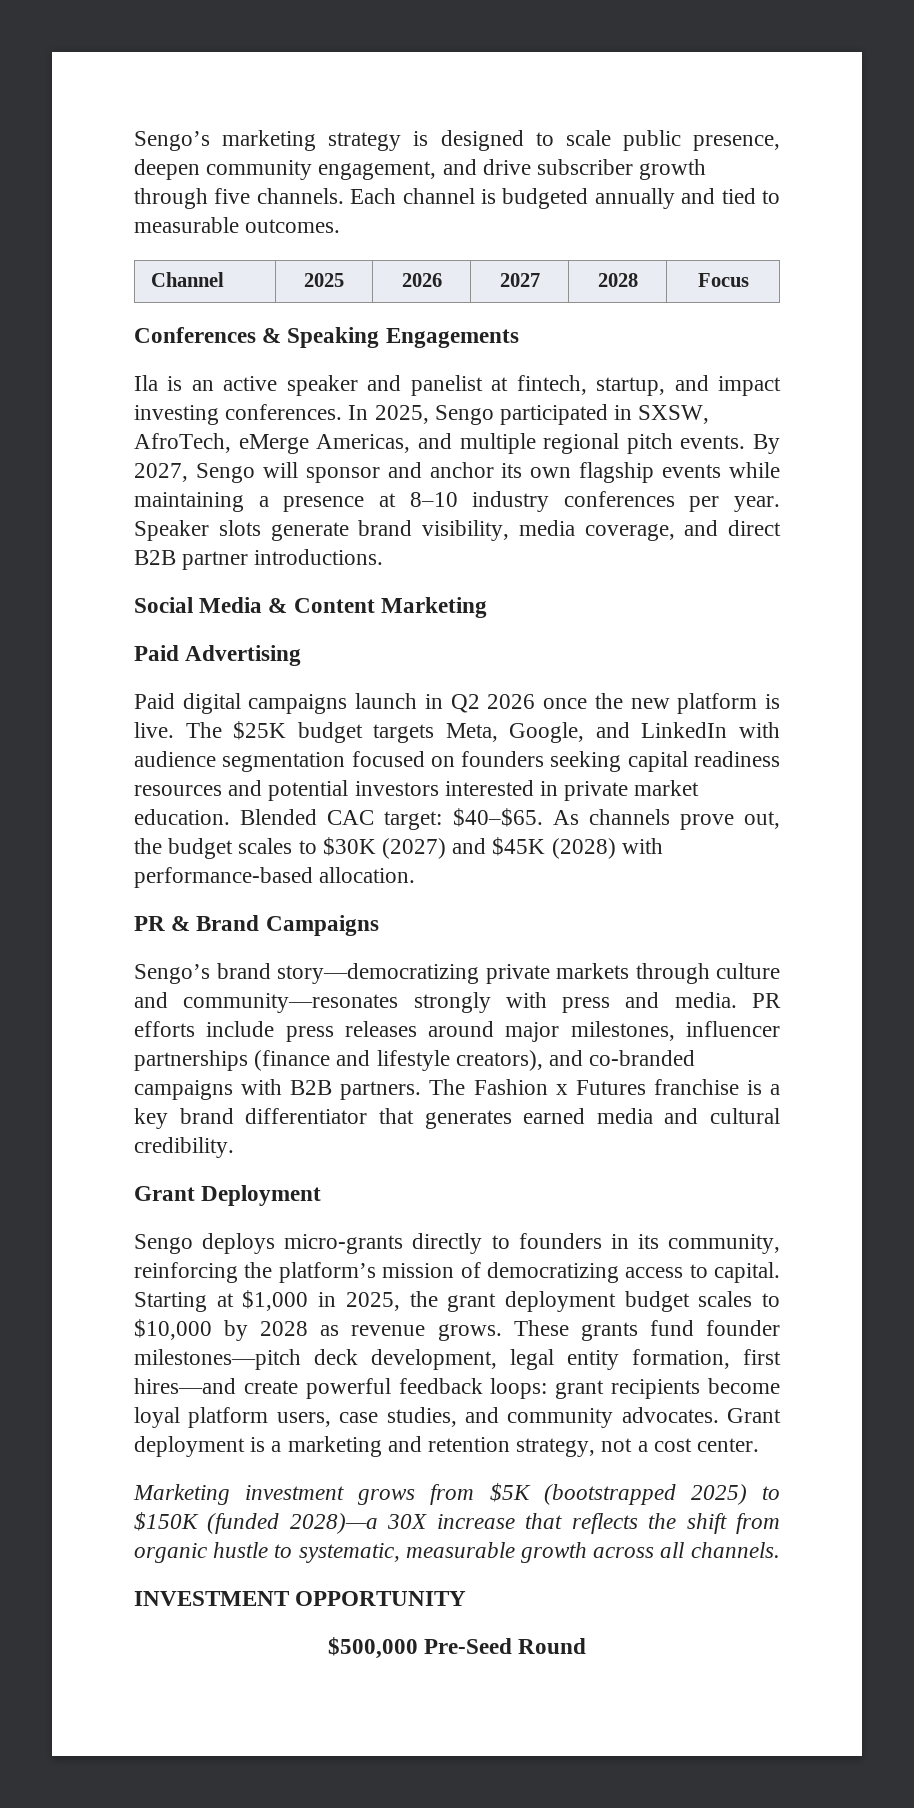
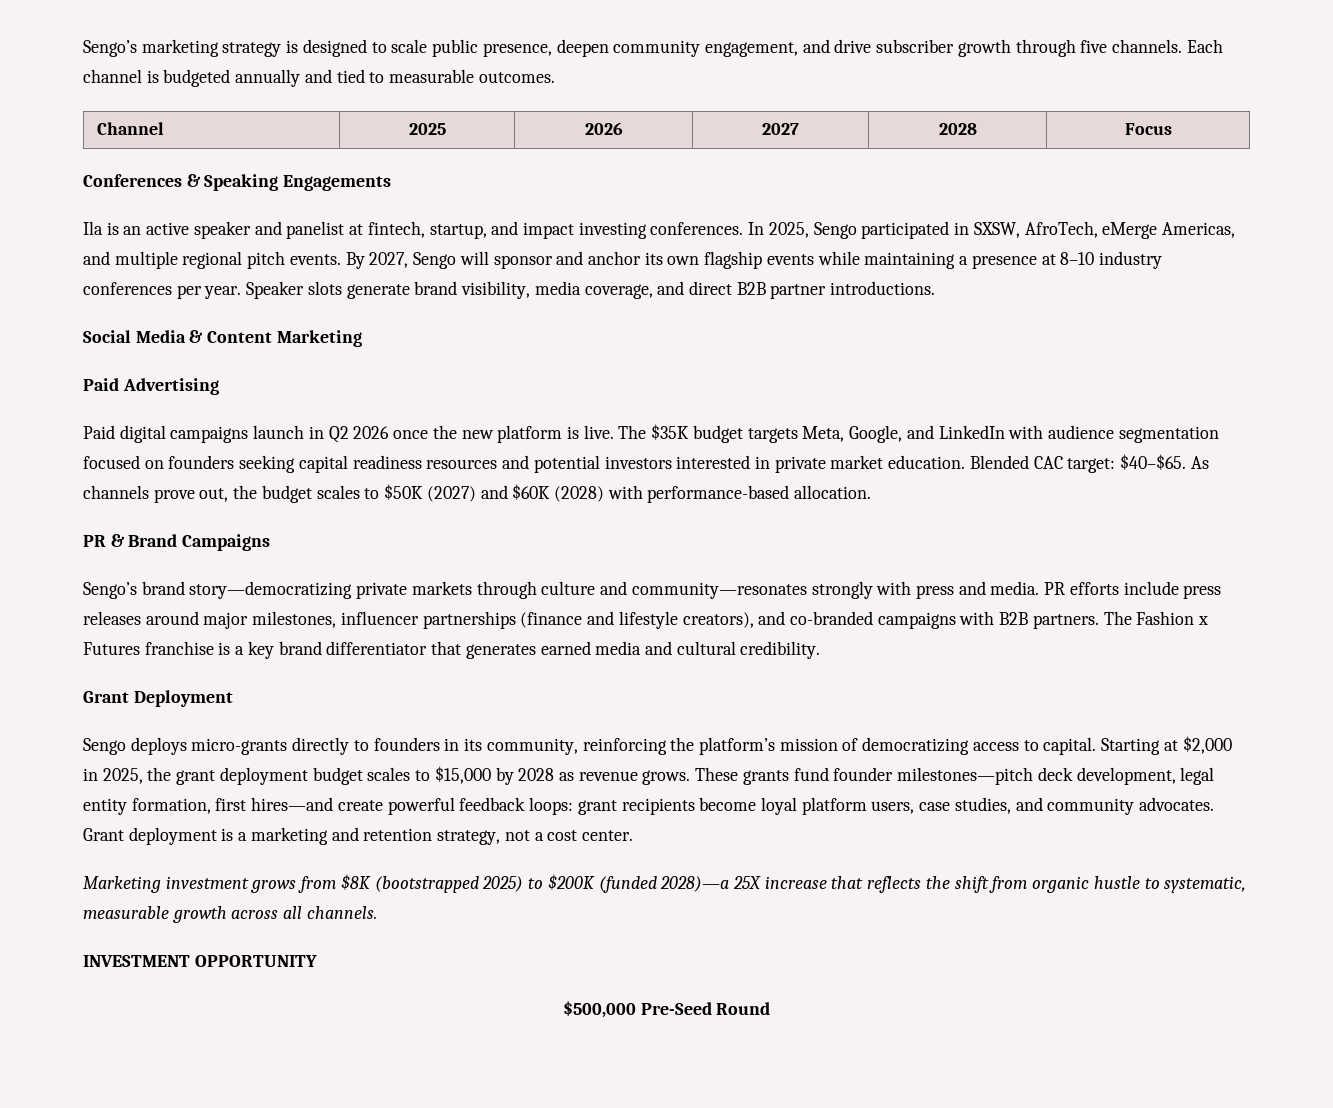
- The $25K budget targets Meta, Google, and LinkedIn with audience segmentation focused on founders seeking capital readiness resources and potential investors interested in private market education.
+ The $35K budget targets Meta, Google, and LinkedIn with audience segmentation focused on founders seeking capital readiness resources and potential investors interested in private market education.
- As channels prove out, the budget scales to $30K (2027) and $45K (2028) with performance-based allocation.
+ As channels prove out, the budget scales to $50K (2027) and $60K (2028) with performance-based allocation.
- Starting at $1,000 in 2025, the grant deployment budget scales to $10,000 by 2028 as revenue grows.
+ Starting at $2,000 in 2025, the grant deployment budget scales to $15,000 by 2028 as revenue grows.
- Marketing investment grows from $5K (bootstrapped 2025) to $150K (funded 2028)—a 30X increase that reflects the shift from organic hustle to systematic, measurable growth across all channels.
+ Marketing investment grows from $8K (bootstrapped 2025) to $200K (funded 2028)—a 25X increase that reflects the shift from organic hustle to systematic, measurable growth across all channels.

